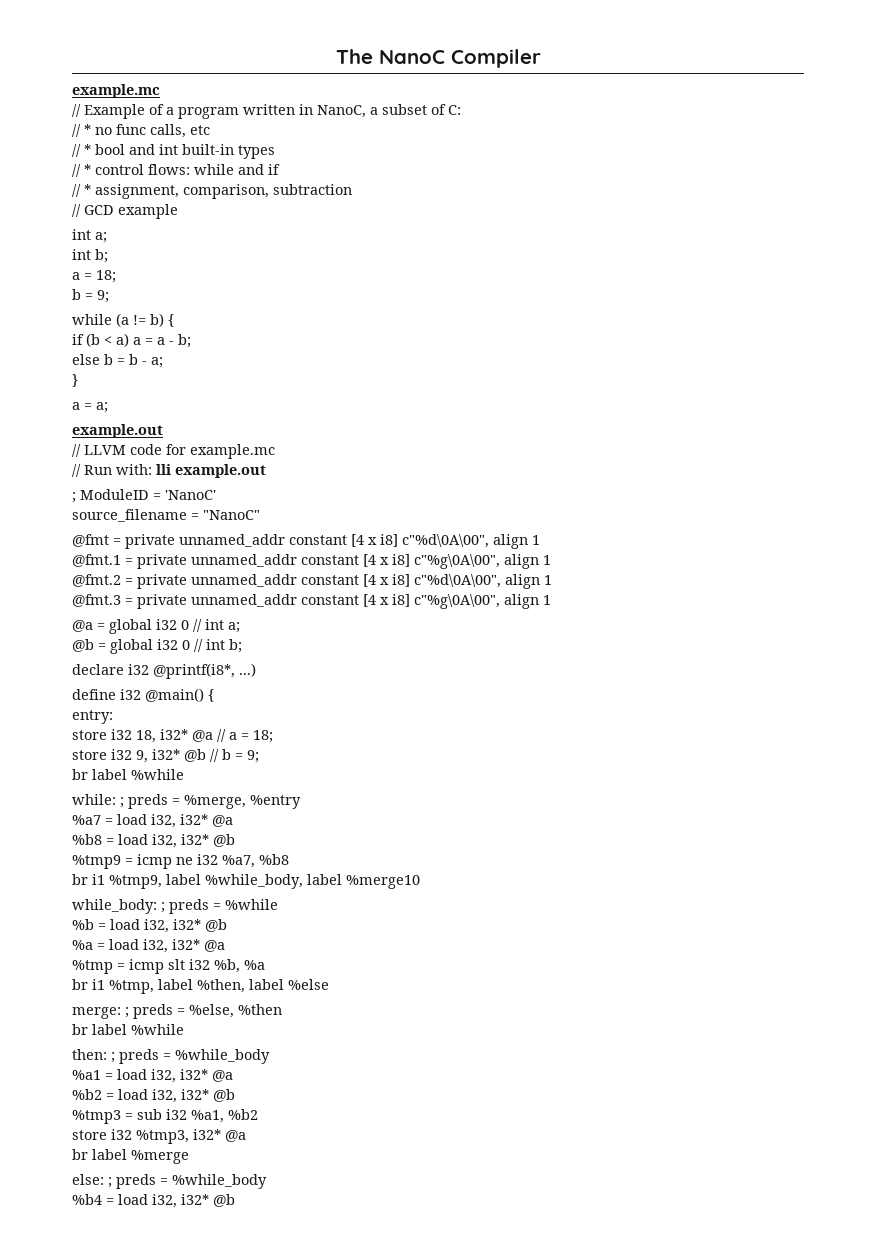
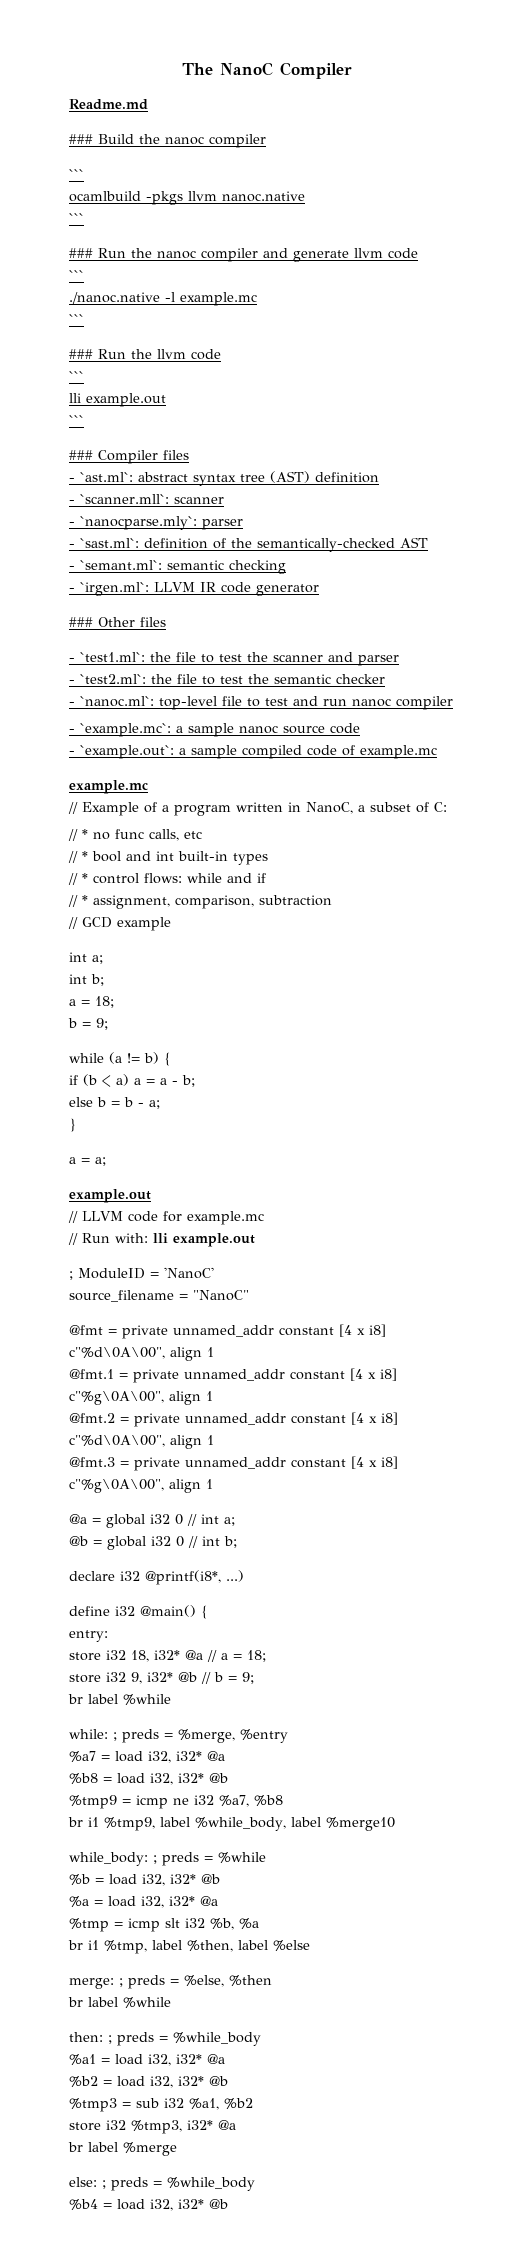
+ Readme.md
+ ### Build the nanoc compiler
+ ```
+ ocamlbuild -pkgs llvm nanoc.native
+ ```
+ ### Run the nanoc compiler and generate llvm code
+ ```
+ ./nanoc.native -l example.mc
+ ```
+ ### Run the llvm code
+ ```
+ lli example.out
+ ```
+ ### Compiler files
+ - `ast.ml`: abstract syntax tree (AST) definition
+ - `scanner.mll`: scanner
+ - `nanocparse.mly`: parser
+ - `sast.ml`: definition of the semantically-checked AST
+ - `semant.ml`: semantic checking
+ - `irgen.ml`: LLVM IR code generator
+ ### Other files
+ - `test1.ml`: the file to test the scanner and parser
+ - `test2.ml`: the file to test the semantic checker
+ - `nanoc.ml`: top-level file to test and run nanoc compiler
+ - `example.mc`: a sample nanoc source code
+ - `example.out`: a sample compiled code of example.mc

